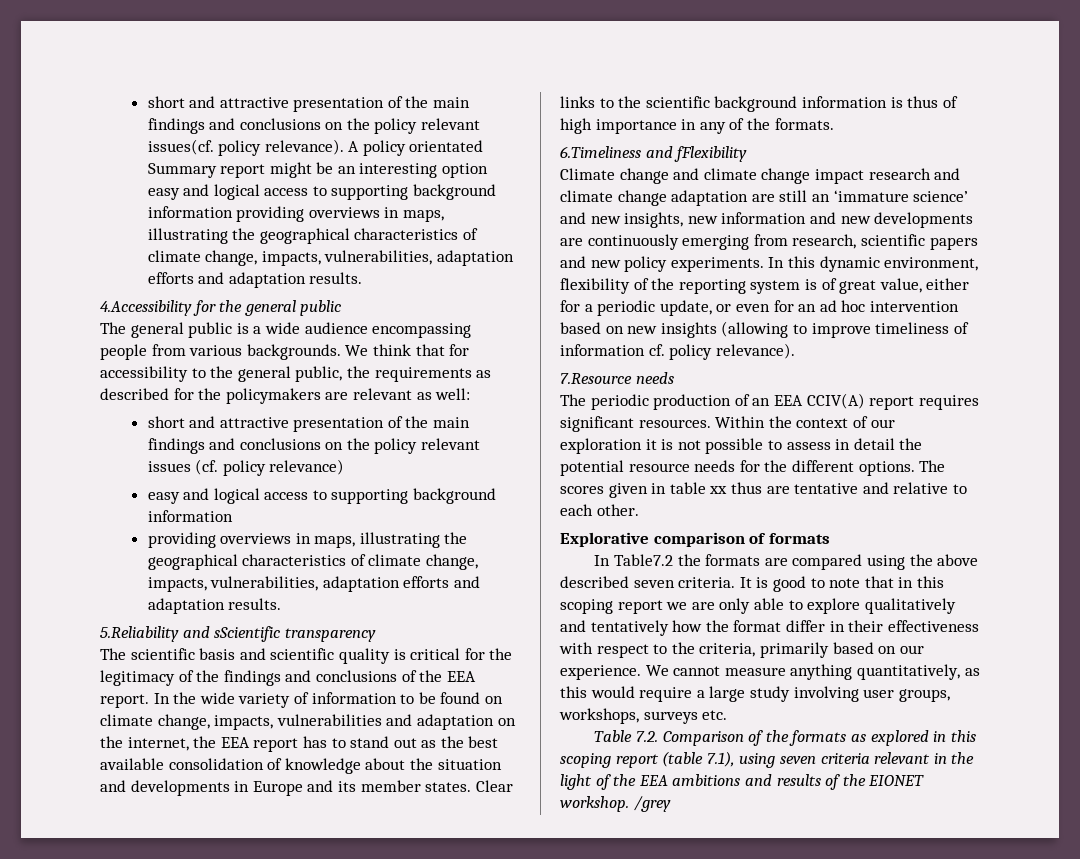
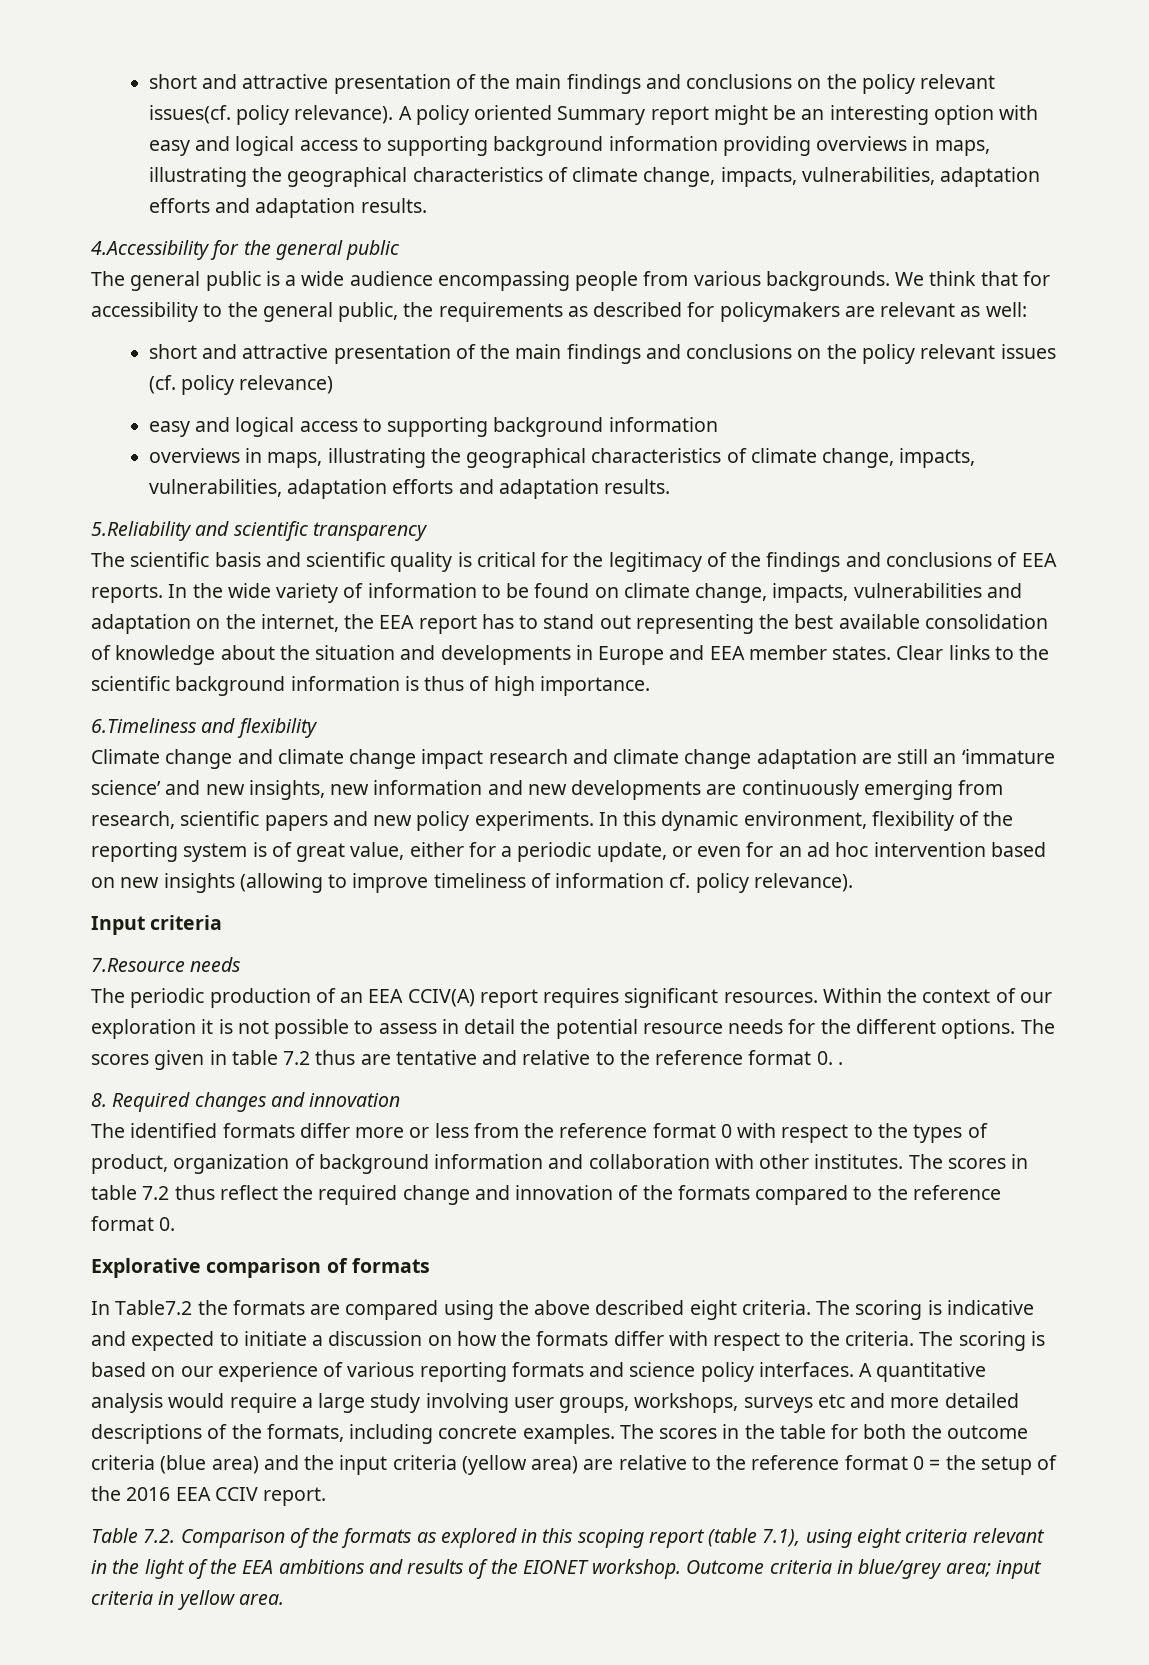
- A policy orientated Summary report might be an interesting option easy and logical access to supporting background information providing overviews in maps, illustrating the geographical characteristics of climate change, impacts, vulnerabilities, adaptation efforts and adaptation results.
+ A policy oriented Summary report might be an interesting option with easy and logical access to supporting background information providing overviews in maps, illustrating the geographical characteristics of climate change, impacts, vulnerabilities, adaptation efforts and adaptation results.
- We think that for accessibility to the general public, the requirements as described for the policymakers are relevant as well:
+ We think that for accessibility to the general public, the requirements as described for policymakers are relevant as well:
  short and attractive presentation of the main findings and conclusions on the policy relevant issues (cf. policy relevance)
  easy and logical access to supporting background information
- providing overviews in maps, illustrating the geographical characteristics of climate change, impacts, vulnerabilities, adaptation efforts and adaptation results.
+ overviews in maps, illustrating the geographical characteristics of climate change, impacts, vulnerabilities, adaptation efforts and adaptation results.
- 5.Reliability and sScientific transparency
+ 5.Reliability and scientific transparency
- The scientific basis and scientific quality is critical for the legitimacy of the findings and conclusions of the EEA report.
+ The scientific basis and scientific quality is critical for the legitimacy of the findings and conclusions of EEA reports.
- In the wide variety of information to be found on climate change, impacts, vulnerabilities and adaptation on the internet, the EEA report has to stand out as the best available consolidation of knowledge about the situation and developments in Europe and its member states.
+ In the wide variety of information to be found on climate change, impacts, vulnerabilities and adaptation on the internet, the EEA report has to stand out representing the best available consolidation of knowledge about the situation and developments in Europe and EEA member states.
- Clear links to the scientific background information is thus of high importance in any of the formats.
+ Clear links to the scientific background information is thus of high importance.
- 6.Timeliness and fFlexibility
+ 6.Timeliness and flexibility
+ Input criteria
- The scores given in table xx thus are tentative and relative to each other.
+ The scores given in table 7.2 thus are tentative and relative to the reference format 0. .
+ 8. Required changes and innovation
+ The identified formats differ more or less from the reference format 0 with respect to the types of product, organization of background information and collaboration with other institutes. The scores in table 7.2 thus reflect the required change and innovation of the formats compared to the reference format 0.
- In Table7.2 the formats are compared using the above described seven criteria. It is good to note that in this scoping report we are only able to explore qualitatively and tentatively how the format differ in their effectiveness with respect to the criteria, primarily based on our experience. We cannot measure anything quantitatively, as this would require a large study involving user groups, workshops, surveys etc.
+ In Table7.2 the formats are compared using the above described eight criteria. The scoring is indicative and expected to initiate a discussion on how the formats differ with respect to the criteria. The scoring is based on our experience of various reporting formats and science policy interfaces. A quantitative analysis would require a large study involving user groups, workshops, surveys etc and more detailed descriptions of the formats, including concrete examples. The scores in the table for both the outcome criteria (blue area) and the input criteria (yellow area) are relative to the reference format 0 = the setup of the 2016 EEA CCIV report.
- Table 7.2. Comparison of the formats as explored in this scoping report (table 7.1), using seven criteria relevant in the light of the EEA ambitions and results of the EIONET workshop.
+ Table 7.2. Comparison of the formats as explored in this scoping report (table 7.1), using eight criteria relevant in the light of the EEA ambitions and results of the EIONET workshop.
- /grey
+ Outcome criteria in blue/grey area; input criteria in yellow area.

